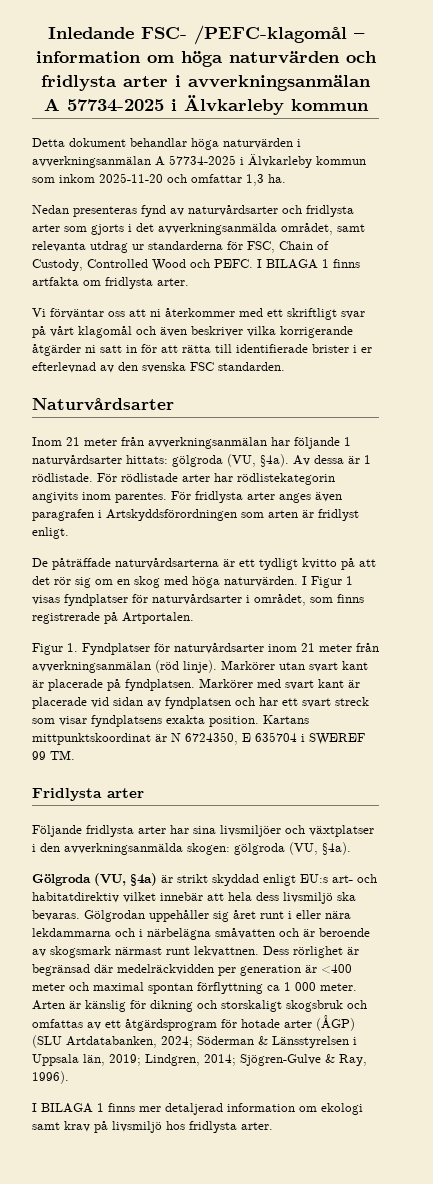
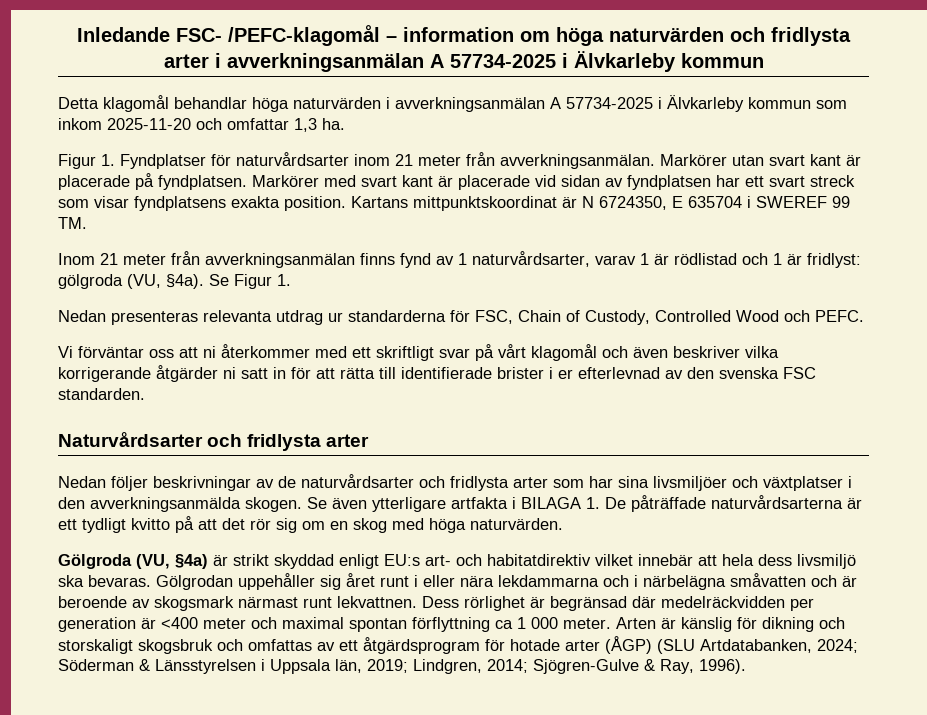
- Detta dokument behandlar höga naturvärden i avverkningsanmälan A 57734-2025 i Älvkarleby kommun som inkom 2025-11-20 och omfattar 1,3 ha.
+ Detta klagomål behandlar höga naturvärden i avverkningsanmälan A 57734-2025 i Älvkarleby kommun som inkom 2025-11-20 och omfattar 1,3 ha.
- Nedan presenteras fynd av naturvårdsarter och fridlysta arter som gjorts i det avverkningsanmälda området, samt relevanta utdrag ur standarderna för FSC, Chain of Custody, Controlled Wood och PEFC. I BILAGA 1 finns artfakta om fridlysta arter.
+ Figur 1. Fyndplatser för naturvårdsarter inom 21 meter från avverkningsanmälan. Markörer utan svart kant är placerade på fyndplatsen. Markörer med svart kant är placerade vid sidan av fyndplatsen har ett svart streck som visar fyndplatsens exakta position. Kartans mittpunktskoordinat är N 6724350, E 635704 i SWEREF 99 TM.
+ Inom 21 meter från avverkningsanmälan finns fynd av 1 naturvårdsarter, varav 1 är rödlistad och 1 är fridlyst: gölgroda (VU, §4a). Se Figur 1.
+ Nedan presenteras relevanta utdrag ur standarderna för FSC, Chain of Custody, Controlled Wood och PEFC.
- Naturvårdsarter
- Inom 21 meter från avverkningsanmälan har följande 1 naturvårdsarter hittats: gölgroda (VU, §4a). Av dessa är 1 rödlistade. För rödlistade arter har rödlistekategorin angivits inom parentes. För fridlysta arter anges även paragrafen i Artskyddsförordningen som arten är fridlyst enligt.
- De påträffade naturvårdsarterna är ett tydligt kvitto på att det rör sig om en skog med höga naturvärden. I Figur 1 visas fyndplatser för naturvårdsarter i området, som finns registrerade på Artportalen.
- Figur 1. Fyndplatser för naturvårdsarter inom 21 meter från avverkningsanmälan (röd linje). Markörer utan svart kant är placerade på fyndplatsen. Markörer med svart kant är placerade vid sidan av fyndplatsen och har ett svart streck som visar fyndplatsens exakta position. Kartans mittpunktskoordinat är N 6724350, E 635704 i SWEREF 99 TM.
- Fridlysta arter
- Följande fridlysta arter har sina livsmiljöer och växtplatser i den avverkningsanmälda skogen: gölgroda (VU, §4a).
+ Naturvårdsarter och fridlysta arter
+ Nedan följer beskrivningar av de naturvårdsarter och fridlysta arter som har sina livsmiljöer och växtplatser i den avverkningsanmälda skogen. Se även ytterligare artfakta i BILAGA 1. De påträffade naturvårdsarterna är ett tydligt kvitto på att det rör sig om en skog med höga naturvärden.
- I BILAGA 1 finns mer detaljerad information om ekologi samt krav på livsmiljö hos fridlysta arter.

